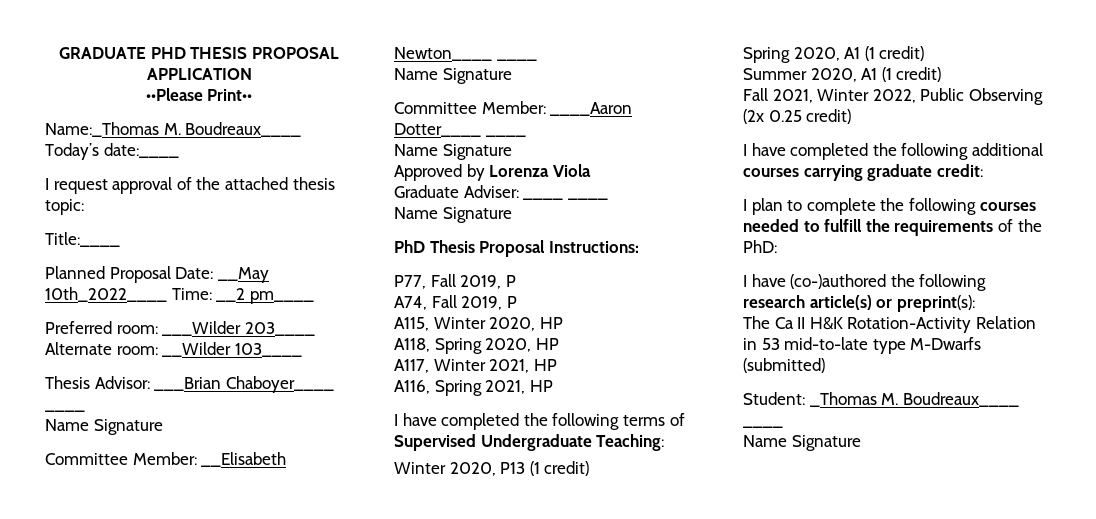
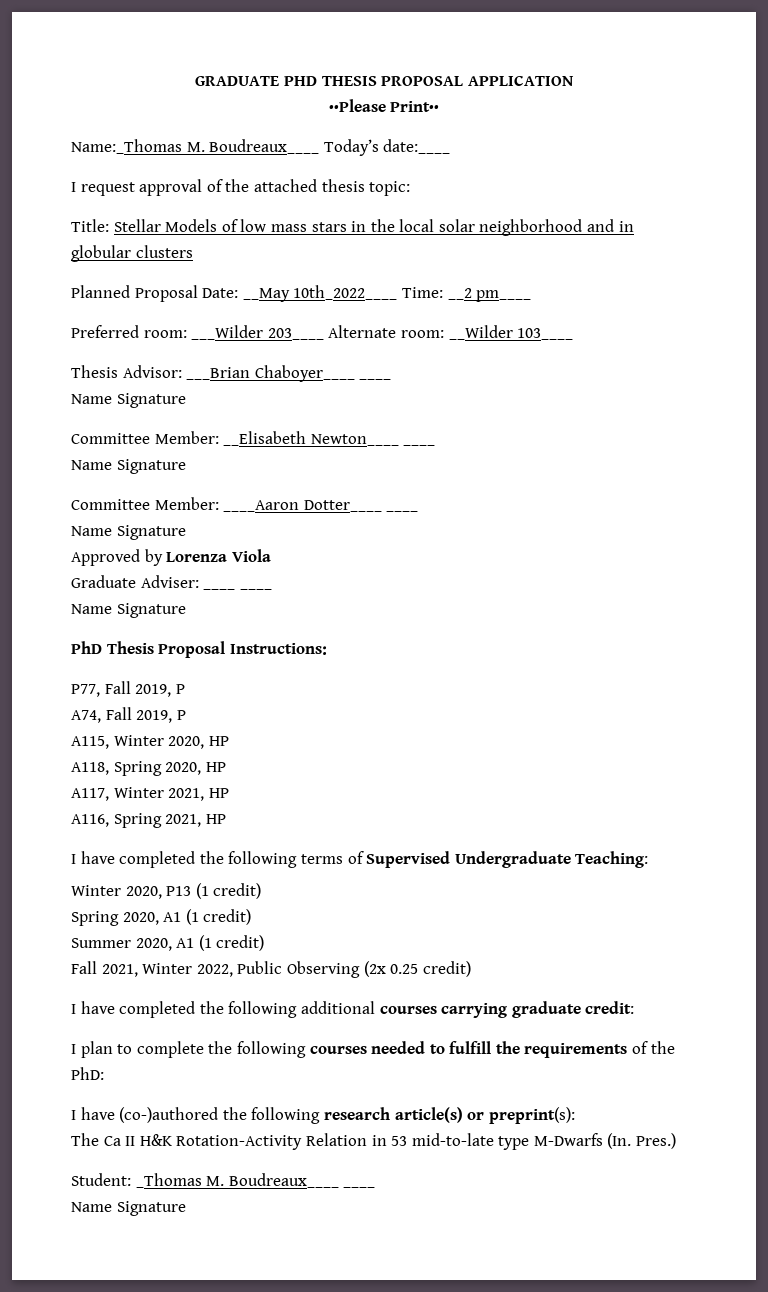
- Title:____
+ Title: Stellar Models of low mass stars in the local solar neighborhood and in globular clusters
- The Ca II H&K Rotation-Activity Relation in 53 mid-to-late type M-Dwarfs (submitted)
+ The Ca II H&K Rotation-Activity Relation in 53 mid-to-late type M-Dwarfs (In. Pres.)

